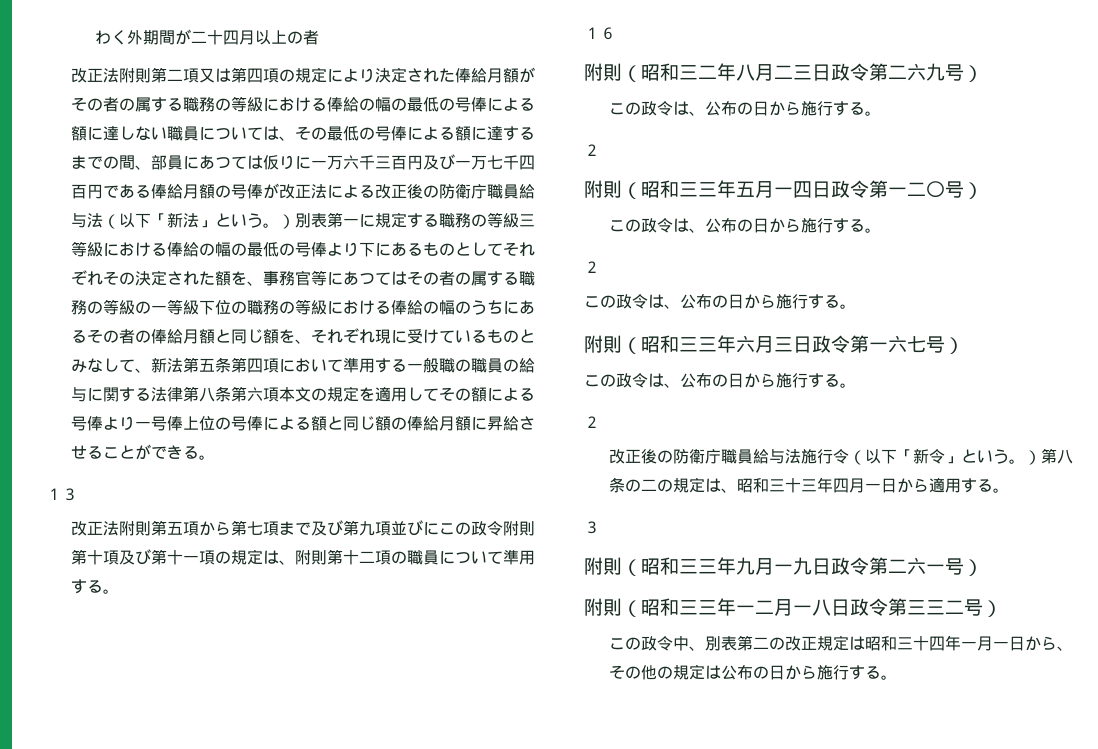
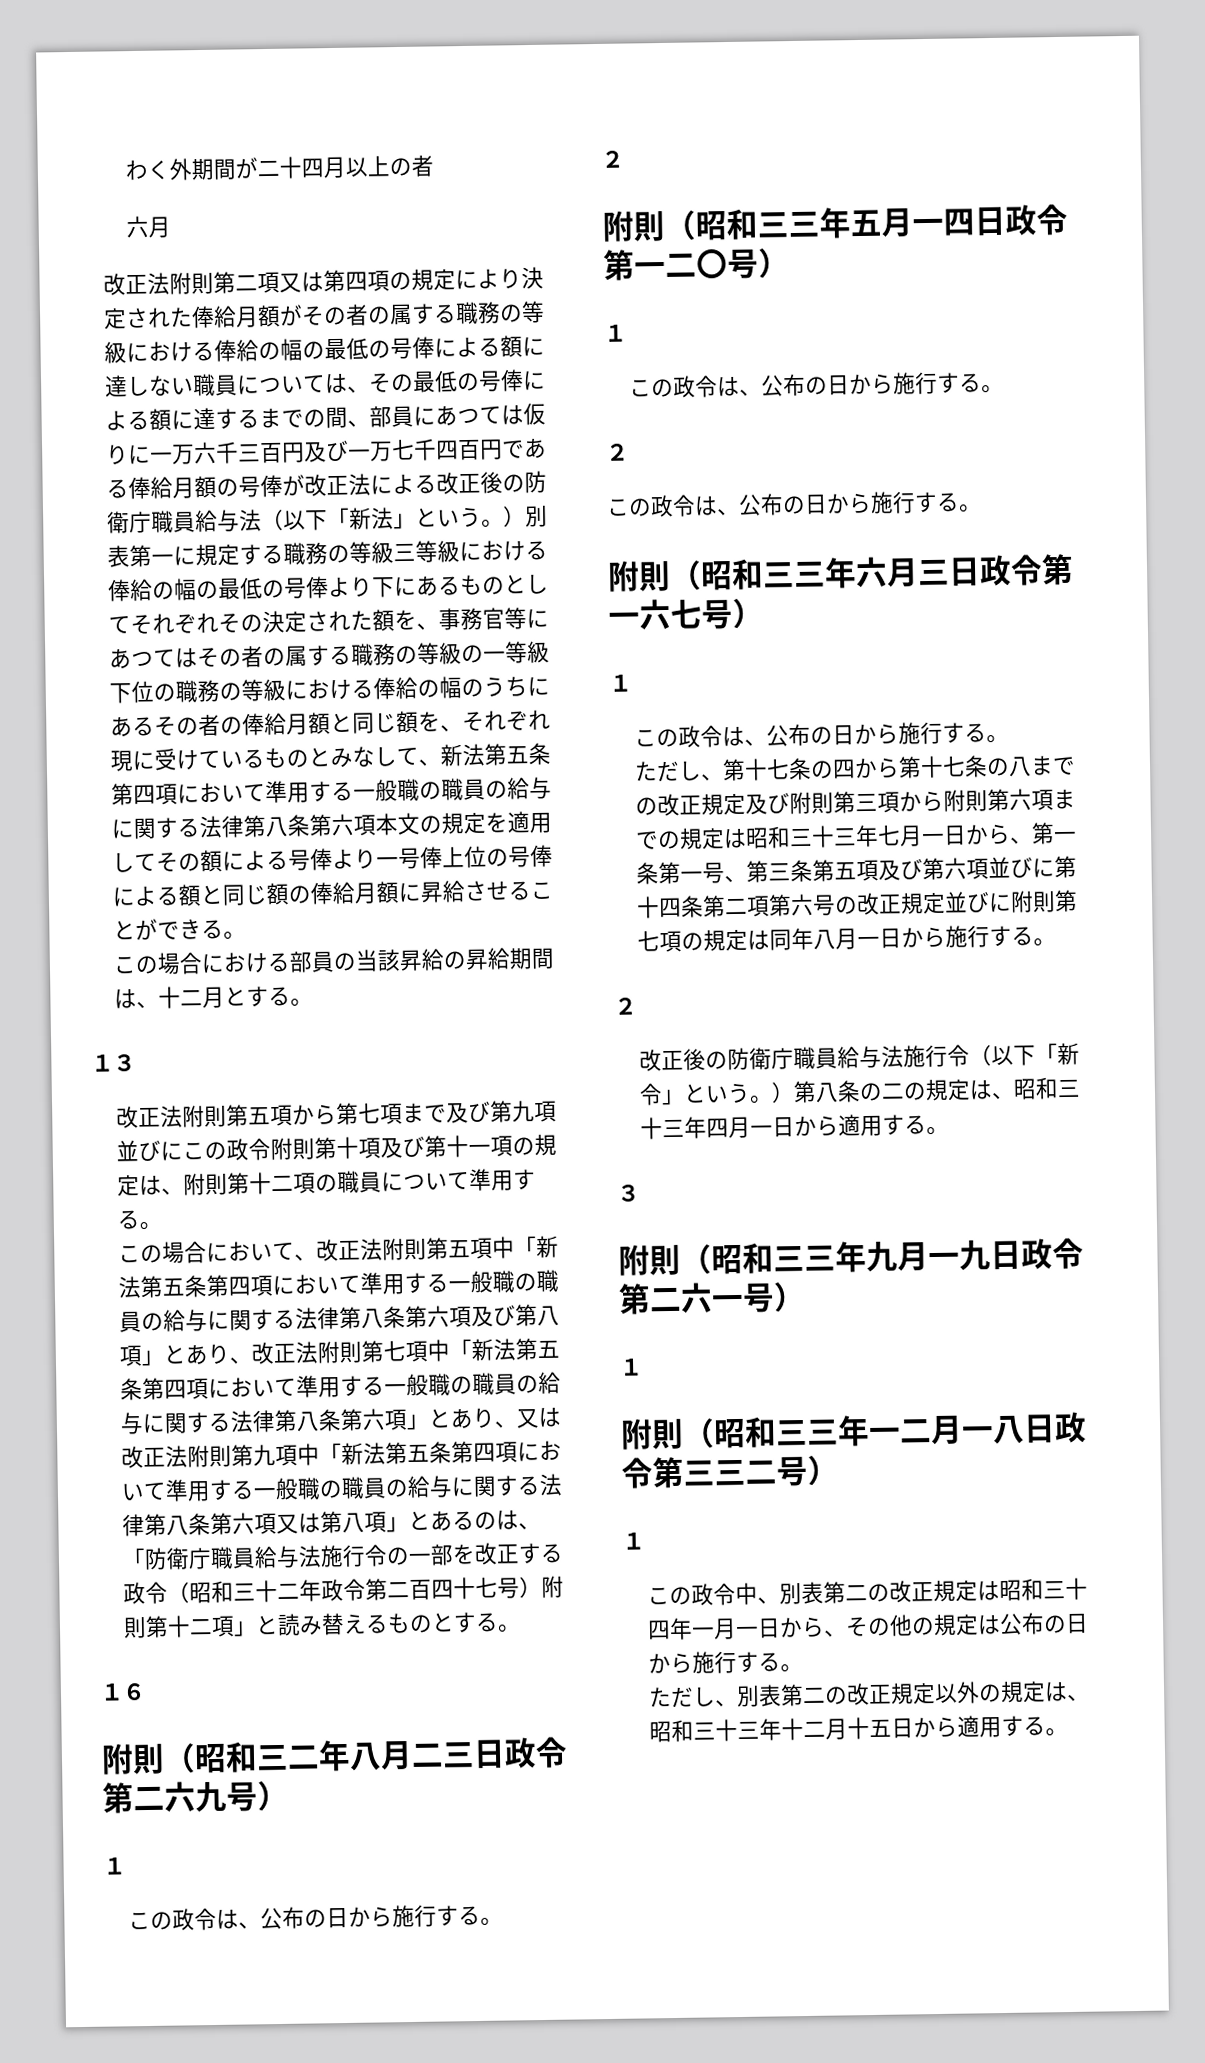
  わく外期間が二十四月以上の者
+ 六月
+ この場合における部員の当該昇給の昇給期間は、十二月とする。
+ この場合において、改正法附則第五項中「新法第五条第四項において準用する一般職の職員の給与に関する法律第八条第六項及び第八項」とあり、改正法附則第七項中「新法第五条第四項において準用する一般職の職員の給与に関する法律第八条第六項」とあり、又は改正法附則第九項中「新法第五条第四項において準用する一般職の職員の給与に関する法律第八条第六項又は第八項」とあるのは、「防衛庁職員給与法施行令の一部を改正する政令（昭和三十二年政令第二百四十七号）附則第十二項」と読み替えるものとする。
  附則（昭和三二年八月二三日政令第二六九号）
+ １
  附則（昭和三三年五月一四日政令第一二〇号）
+ １
  附則（昭和三三年六月三日政令第一六七号）
+ １
  この政令は、公布の日から施行する。
+ ただし、第十七条の四から第十七条の八までの改正規定及び附則第三項から附則第六項までの規定は昭和三十三年七月一日から、第一条第一号、第三条第五項及び第六項並びに第十四条第二項第六号の改正規定並びに附則第七項の規定は同年八月一日から施行する。
  附則（昭和三三年九月一九日政令第二六一号）
+ １
  附則（昭和三三年一二月一八日政令第三三二号）
+ １
+ ただし、別表第二の改正規定以外の規定は、昭和三十三年十二月十五日から適用する。

